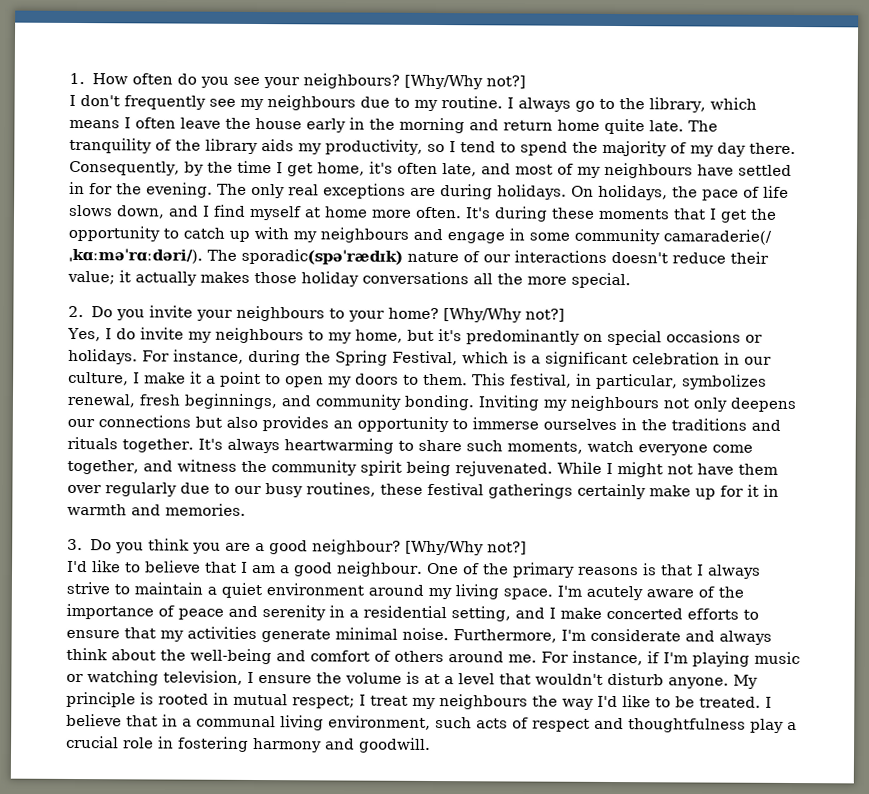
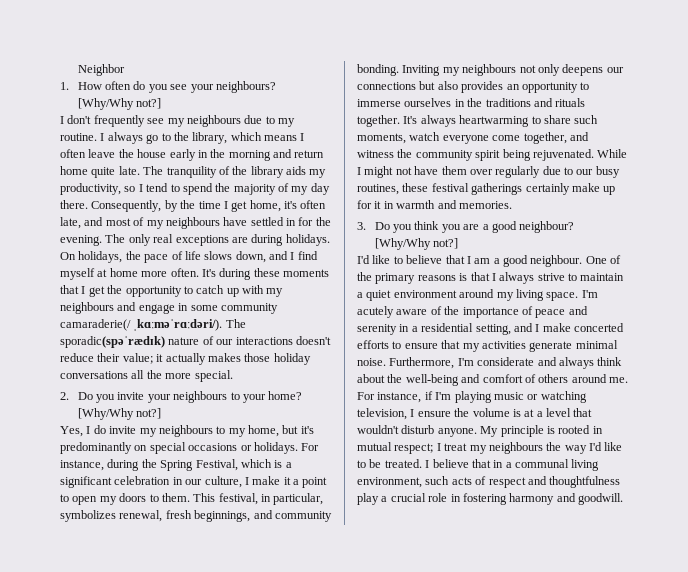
+ Neighbor

